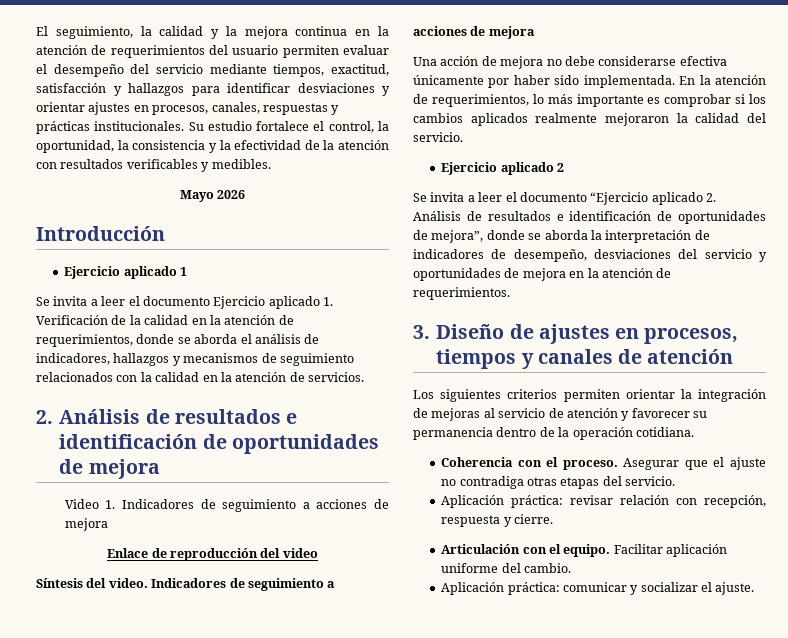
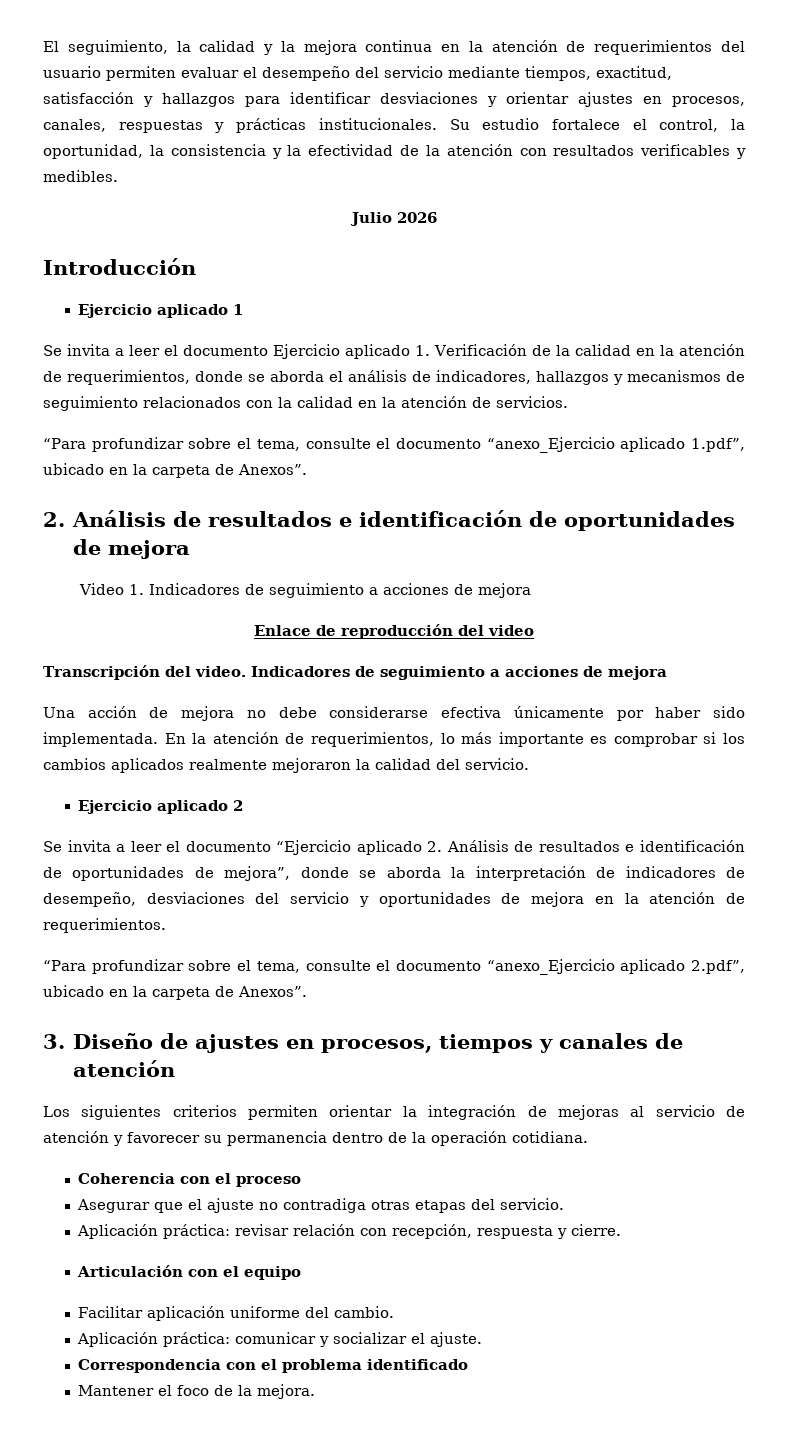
- Mayo 2026
+ Julio 2026
+ “Para profundizar sobre el tema, consulte el documento “anexo_Ejercicio aplicado 1.pdf”, ubicado en la carpeta de Anexos”.
- Síntesis del video.
+ Transcripción del video.
+ “Para profundizar sobre el tema, consulte el documento “anexo_Ejercicio aplicado 2.pdf”, ubicado en la carpeta de Anexos”.
- Coherencia con el proceso. Asegurar que el ajuste no contradiga otras etapas del servicio.
+ Coherencia con el proceso
+ Asegurar que el ajuste no contradiga otras etapas del servicio.
- Articulación con el equipo. Facilitar aplicación uniforme del cambio.
+ Articulación con el equipo
+ Facilitar aplicación uniforme del cambio.
+ Correspondencia con el problema identificado
+ Mantener el foco de la mejora.

